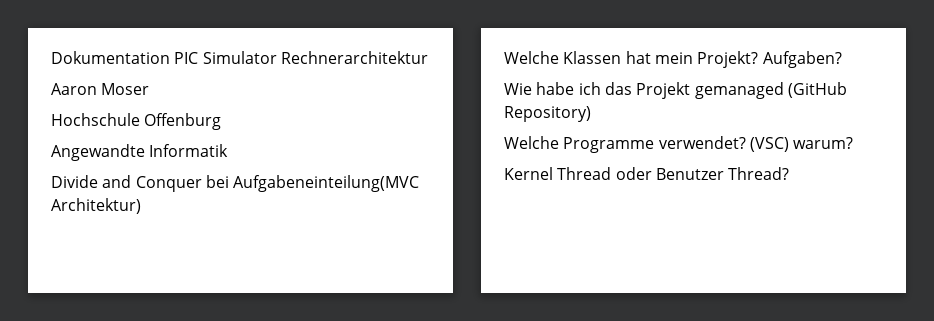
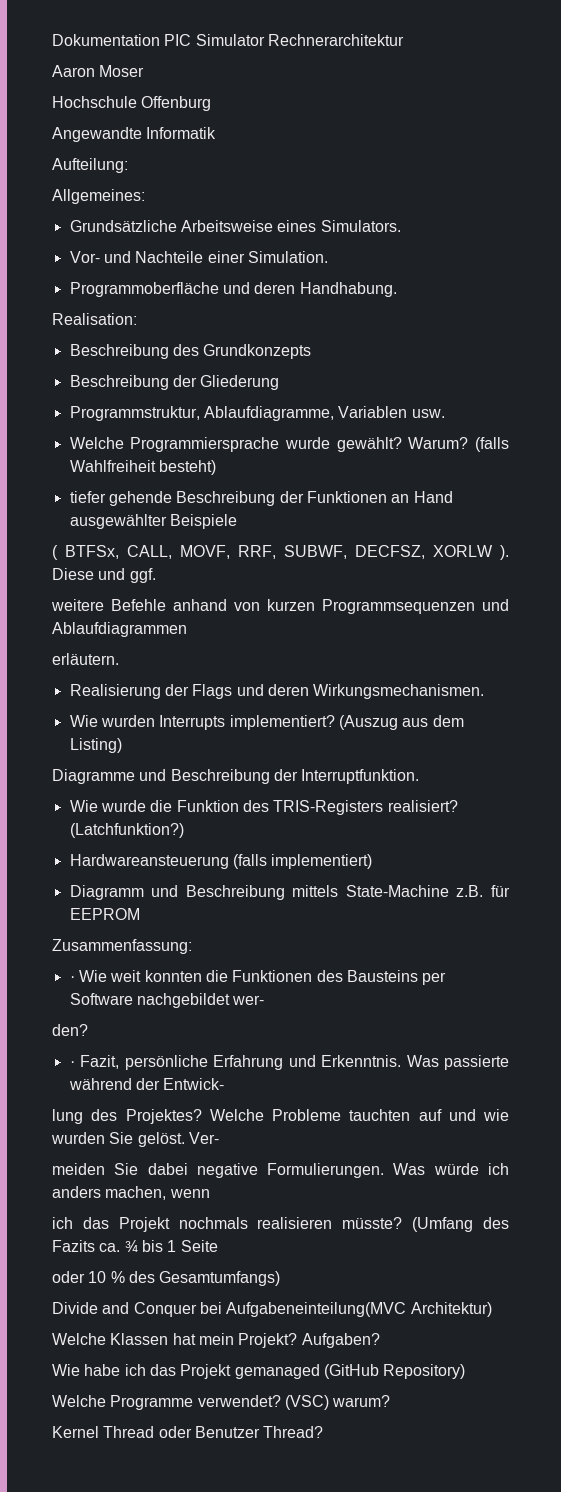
+ Aufteilung:
+ Allgemeines:
+ Grundsätzliche Arbeitsweise eines Simulators.
+ Vor- und Nachteile einer Simulation.
+ Programmoberfläche und deren Handhabung.
+ Realisation:
+ Beschreibung des Grundkonzepts
+ Beschreibung der Gliederung
+ Programmstruktur, Ablaufdiagramme, Variablen usw.
+ Welche Programmiersprache wurde gewählt? Warum? (falls Wahlfreiheit besteht)
+ tiefer gehende Beschreibung der Funktionen an Hand ausgewählter Beispiele
+ ( BTFSx, CALL, MOVF, RRF, SUBWF, DECFSZ, XORLW ). Diese und ggf.
+ weitere Befehle anhand von kurzen Programmsequenzen und Ablaufdiagrammen
+ erläutern.
+ Realisierung der Flags und deren Wirkungsmechanismen.
+ Wie wurden Interrupts implementiert? (Auszug aus dem Listing)
+ Diagramme und Beschreibung der Interruptfunktion.
+ Wie wurde die Funktion des TRIS-Registers realisiert? (Latchfunktion?)
+ Hardwareansteuerung (falls implementiert)
+ Diagramm und Beschreibung mittels State-Machine z.B. für EEPROM
+ Zusammenfassung:
+ · Wie weit konnten die Funktionen des Bausteins per Software nachgebildet wer-
+ den?
+ · Fazit, persönliche Erfahrung und Erkenntnis. Was passierte während der Entwick-
+ lung des Projektes? Welche Probleme tauchten auf und wie wurden Sie gelöst. Ver-
+ meiden Sie dabei negative Formulierungen. Was würde ich anders machen, wenn
+ ich das Projekt nochmals realisieren müsste? (Umfang des Fazits ca. ¾ bis 1 Seite
+ oder 10 % des Gesamtumfangs)

